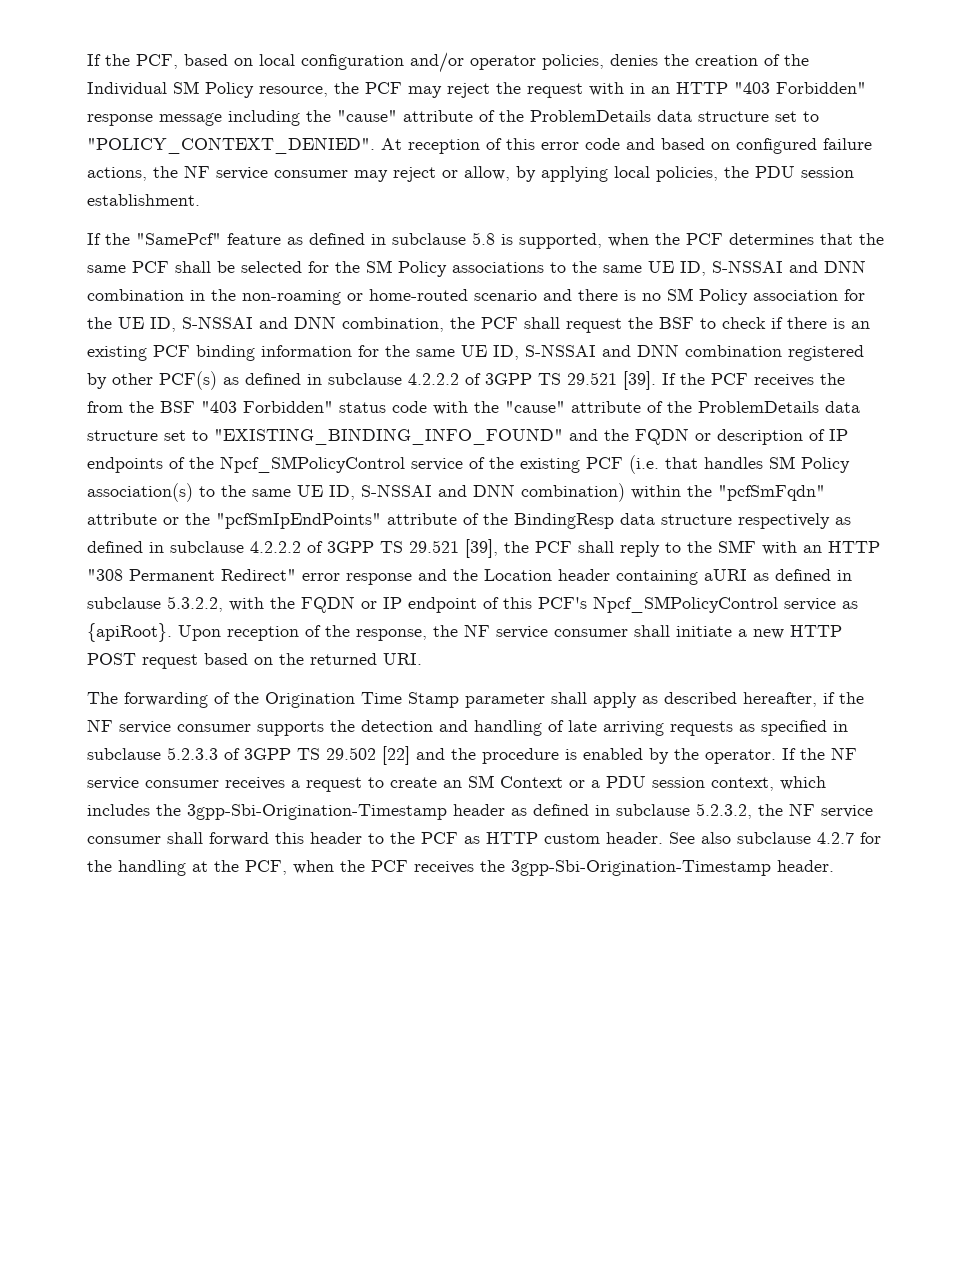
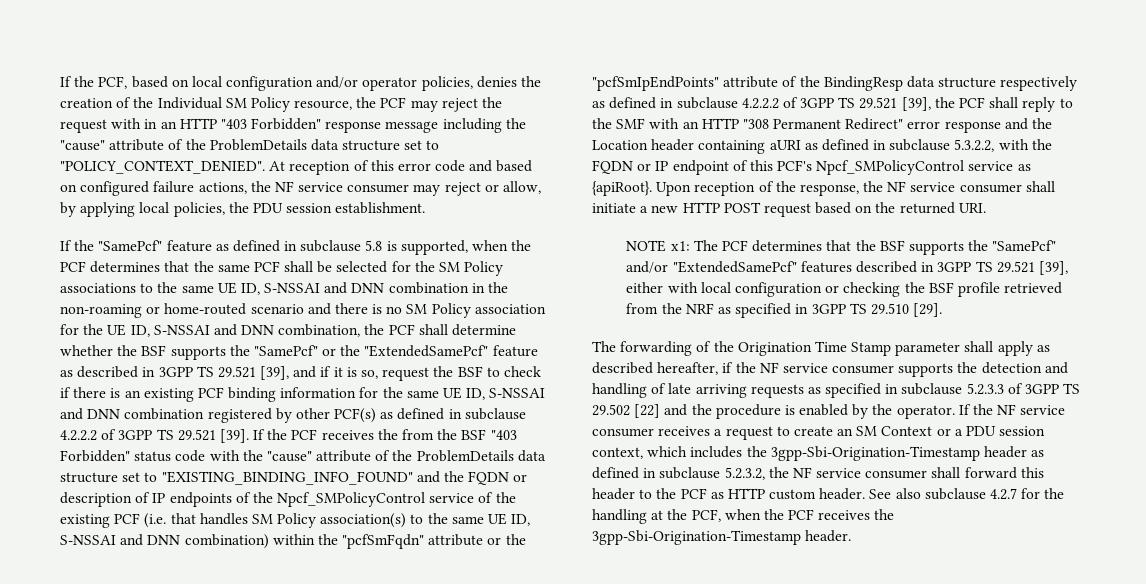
- If the "SamePcf" feature as defined in subclause 5.8 is supported, when the PCF determines that the same PCF shall be selected for the SM Policy associations to the same UE ID, S-NSSAI and DNN combination in the non-roaming or home-routed scenario and there is no SM Policy association for the UE ID, S-NSSAI and DNN combination, the PCF shall request the BSF to check if there is an existing PCF binding information for the same UE ID, S-NSSAI and DNN combination registered by other PCF(s) as defined in subclause 4.2.2.2 of 3GPP TS 29.521 [39].
+ If the "SamePcf" feature as defined in subclause 5.8 is supported, when the PCF determines that the same PCF shall be selected for the SM Policy associations to the same UE ID, S-NSSAI and DNN combination in the non-roaming or home-routed scenario and there is no SM Policy association for the UE ID, S-NSSAI and DNN combination, the PCF shall determine whether the BSF supports the "SamePcf" or the "ExtendedSamePcf" feature as described in 3GPP TS 29.521 [39], and if it is so, request the BSF to check if there is an existing PCF binding information for the same UE ID, S-NSSAI and DNN combination registered by other PCF(s) as defined in subclause 4.2.2.2 of 3GPP TS 29.521 [39].
+ NOTE x1: The PCF determines that the BSF supports the "SamePcf" and/or "ExtendedSamePcf" features described in 3GPP TS 29.521 [39], either with local configuration or checking the BSF profile retrieved from the NRF as specified in 3GPP TS 29.510 [29].

